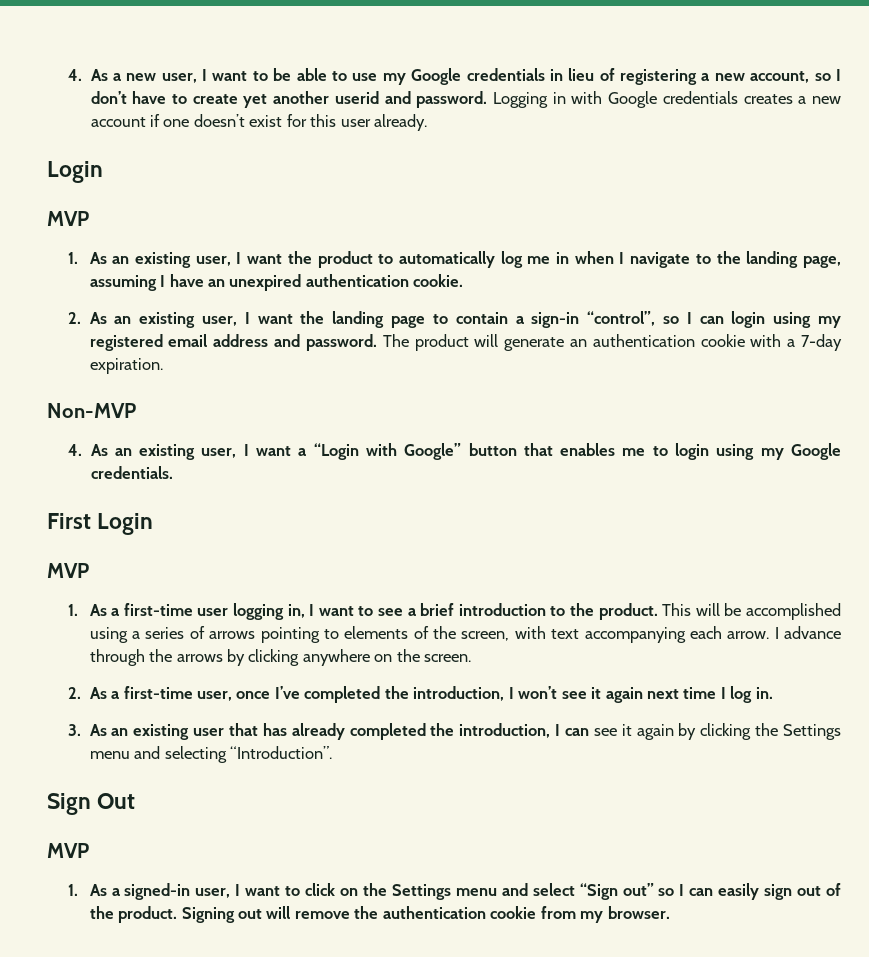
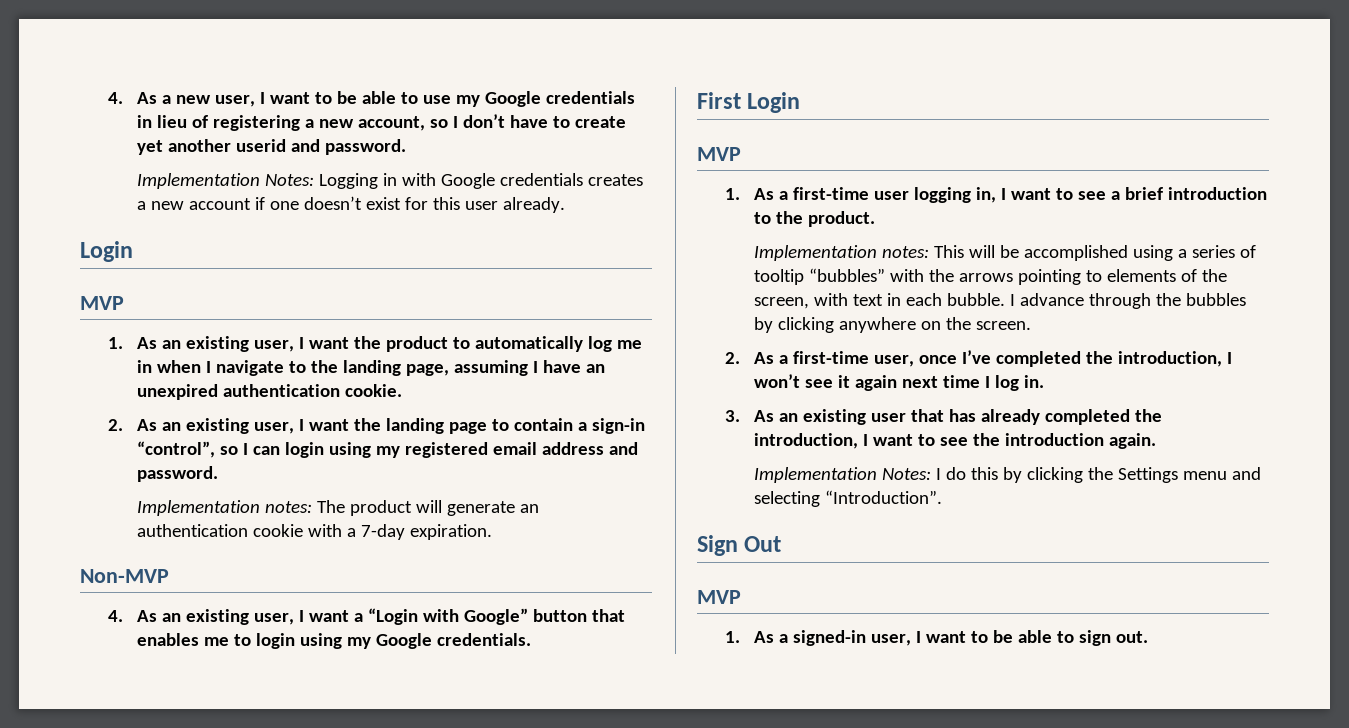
- 4. As a new user, I want to be able to use my Google credentials in lieu of registering a new account, so I don’t have to create yet another userid and password. Logging in with Google credentials creates a new account if one doesn’t exist for this user already.
+ 4. As a new user, I want to be able to use my Google credentials in lieu of registering a new account, so I don’t have to create yet another userid and password.
+ Implementation Notes: Logging in with Google credentials creates a new account if one doesn’t exist for this user already.
- 2. As an existing user, I want the landing page to contain a sign-in “control”, so I can login using my registered email address and password. The product will generate an authentication cookie with a 7-day expiration.
+ 2. As an existing user, I want the landing page to contain a sign-in “control”, so I can login using my registered email address and password.
+ Implementation notes: The product will generate an authentication cookie with a 7-day expiration.
- 1. As a first-time user logging in, I want to see a brief introduction to the product. This will be accomplished using a series of arrows pointing to elements of the screen, with text accompanying each arrow.
+ 1. As a first-time user logging in, I want to see a brief introduction to the product.
+ Implementation notes: This will be accomplished using a series of tooltip “bubbles” with the arrows pointing to elements of the screen, with text in each bubble.
- I advance through the arrows by clicking anywhere on the screen.
+ I advance through the bubbles by clicking anywhere on the screen.
- 3. As an existing user that has already completed the introduction, I can see it again by clicking the Settings menu and selecting “Introduction”.
+ 3. As an existing user that has already completed the introduction, I want to see the introduction again.
+ Implementation Notes: I do this by clicking the Settings menu and selecting “Introduction”.
- 1. As a signed-in user, I want to click on the Settings menu and select “Sign out” so I can easily sign out of the product. Signing out will remove the authentication cookie from my browser.
+ 1. As a signed-in user, I want to be able to sign out.

